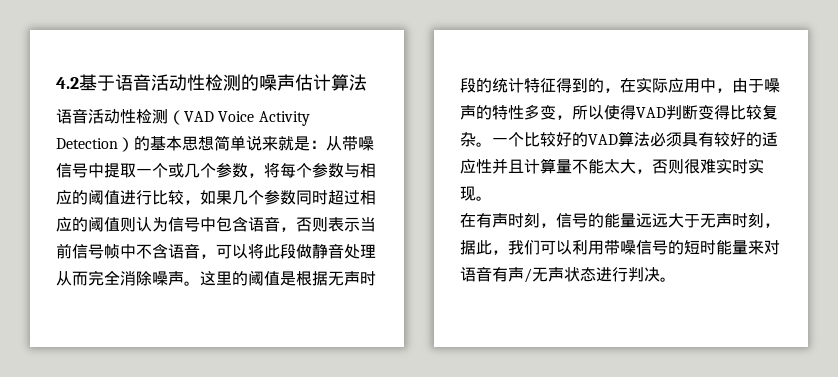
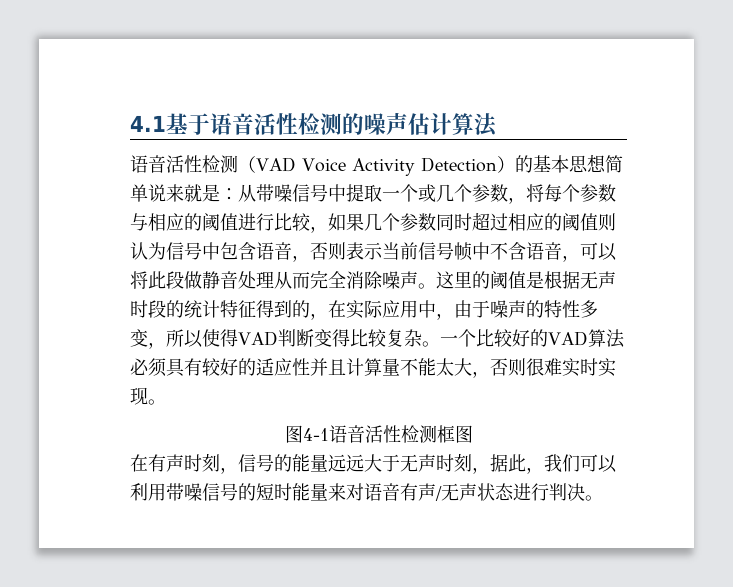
- 4.2基于语音活动性检测的噪声估计算法
+ 4.1基于语音活性检测的噪声估计算法
- 语音活动性检测（VAD Voice Activity Detection）的基本思想简单说来就是：从带噪信号中提取一个或几个参数，将每个参数与相应的阈值进行比较，如果几个参数同时超过相应的阈值则认为信号中包含语音，否则表示当前信号帧中不含语音，可以将此段做静音处理从而完全消除噪声。
+ 语音活性检测（VAD Voice Activity Detection）的基本思想简单说来就是：从带噪信号中提取一个或几个参数，将每个参数与相应的阈值进行比较，如果几个参数同时超过相应的阈值则认为信号中包含语音，否则表示当前信号帧中不含语音，可以将此段做静音处理从而完全消除噪声。
+ 图4-1语音活性检测框图

